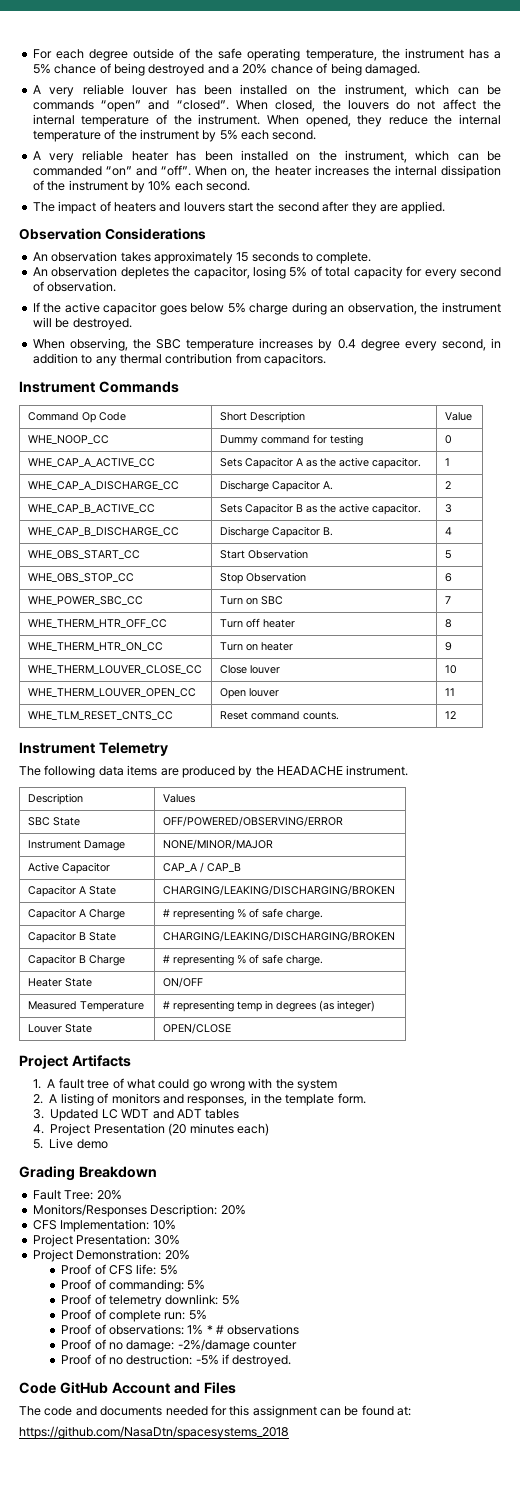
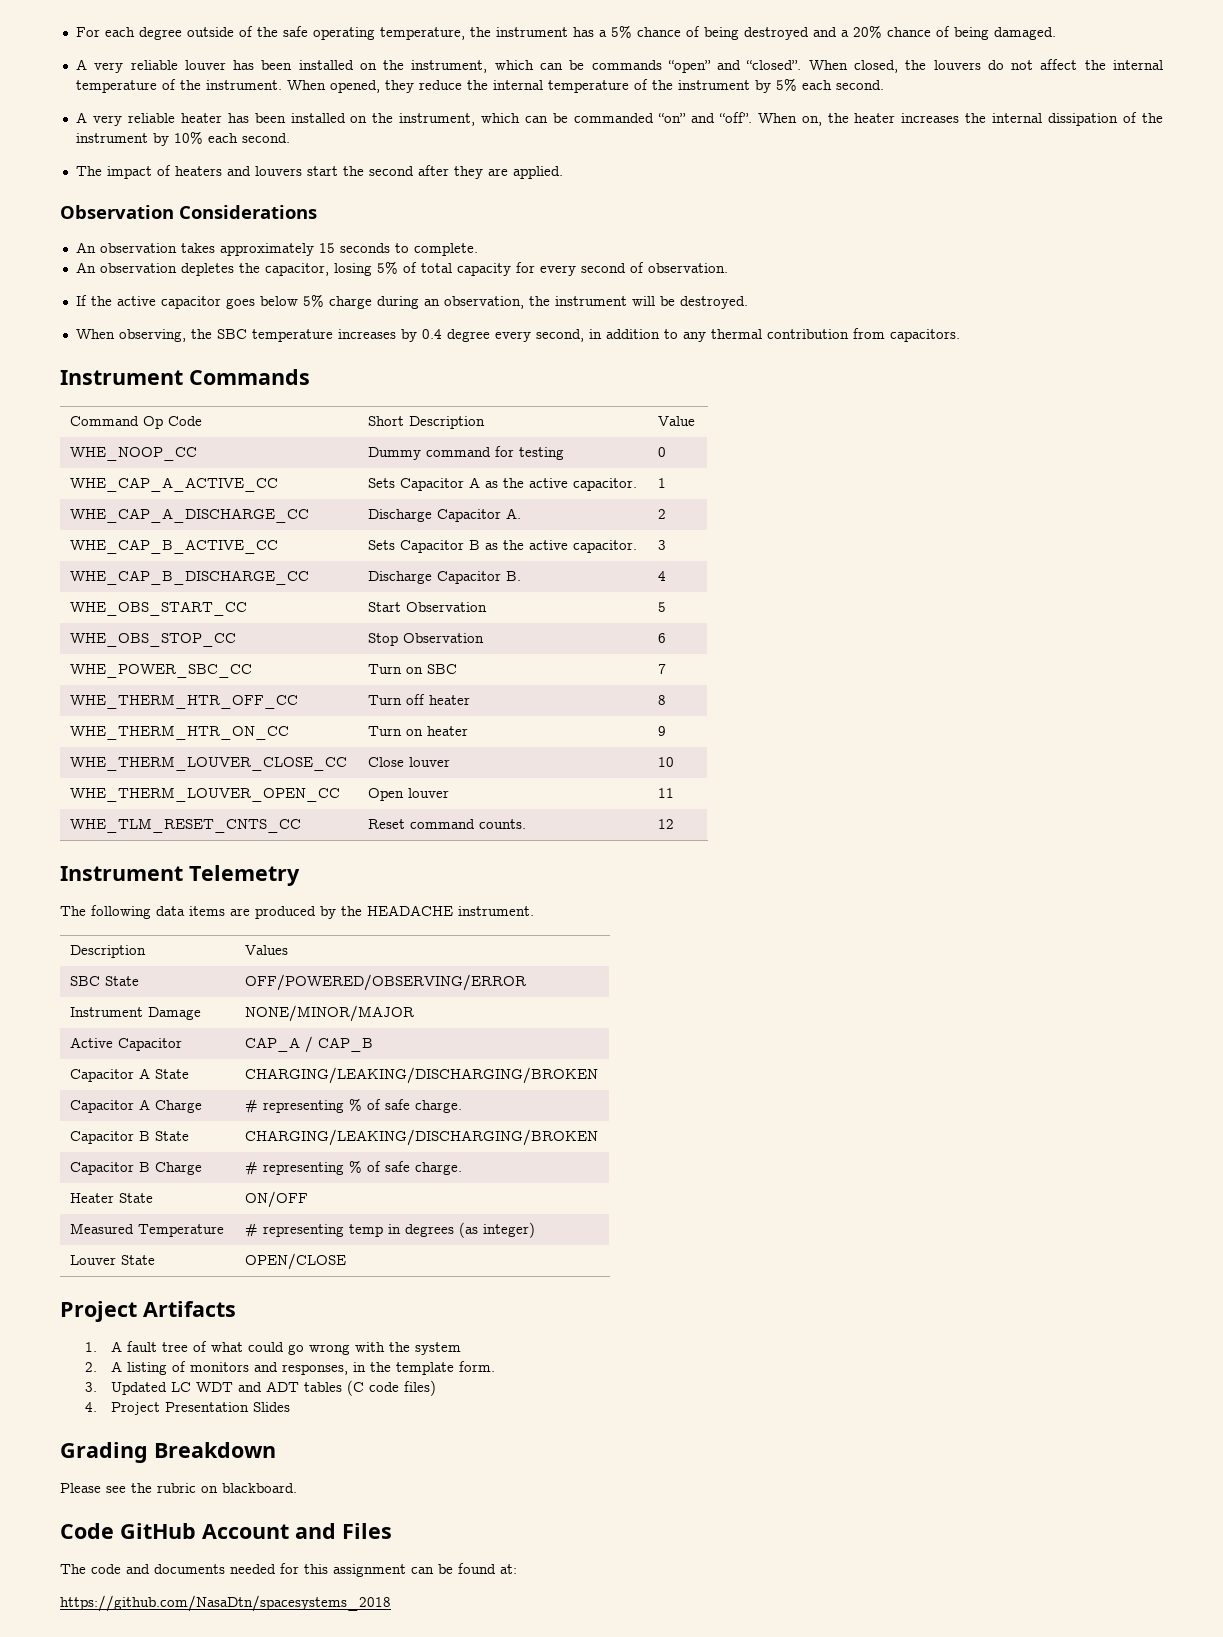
- 3. Updated LC WDT and ADT tables
+ 3. Updated LC WDT and ADT tables (C code files)
- 4. Project Presentation (20 minutes each)
- 5. Live demo
+ 4. Project Presentation Slides
  Grading Breakdown
- Fault Tree: 20%
- Monitors/Responses Description: 20%
- CFS Implementation: 10%
- Project Presentation: 30%
- Project Demonstration: 20%
- Proof of CFS life: 5%
- Proof of commanding: 5%
- Proof of telemetry downlink: 5%
- Proof of complete run: 5%
- Proof of observations: 1% * # observations
- Proof of no damage: -2%/damage counter
- Proof of no destruction: -5% if destroyed.
+ Please see the rubric on blackboard.

